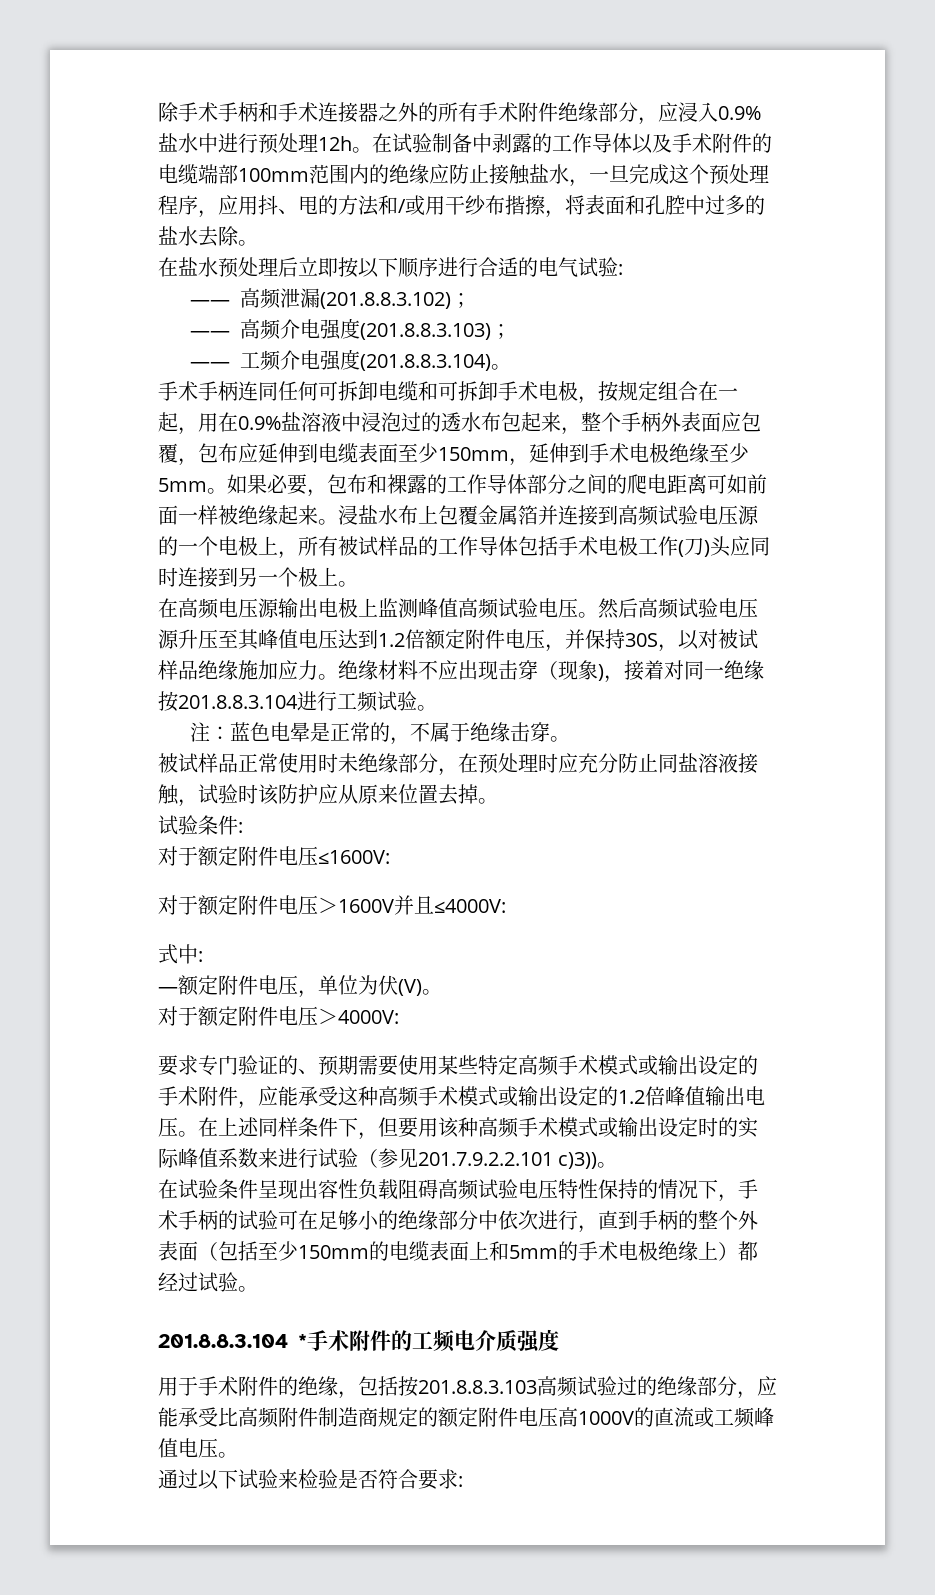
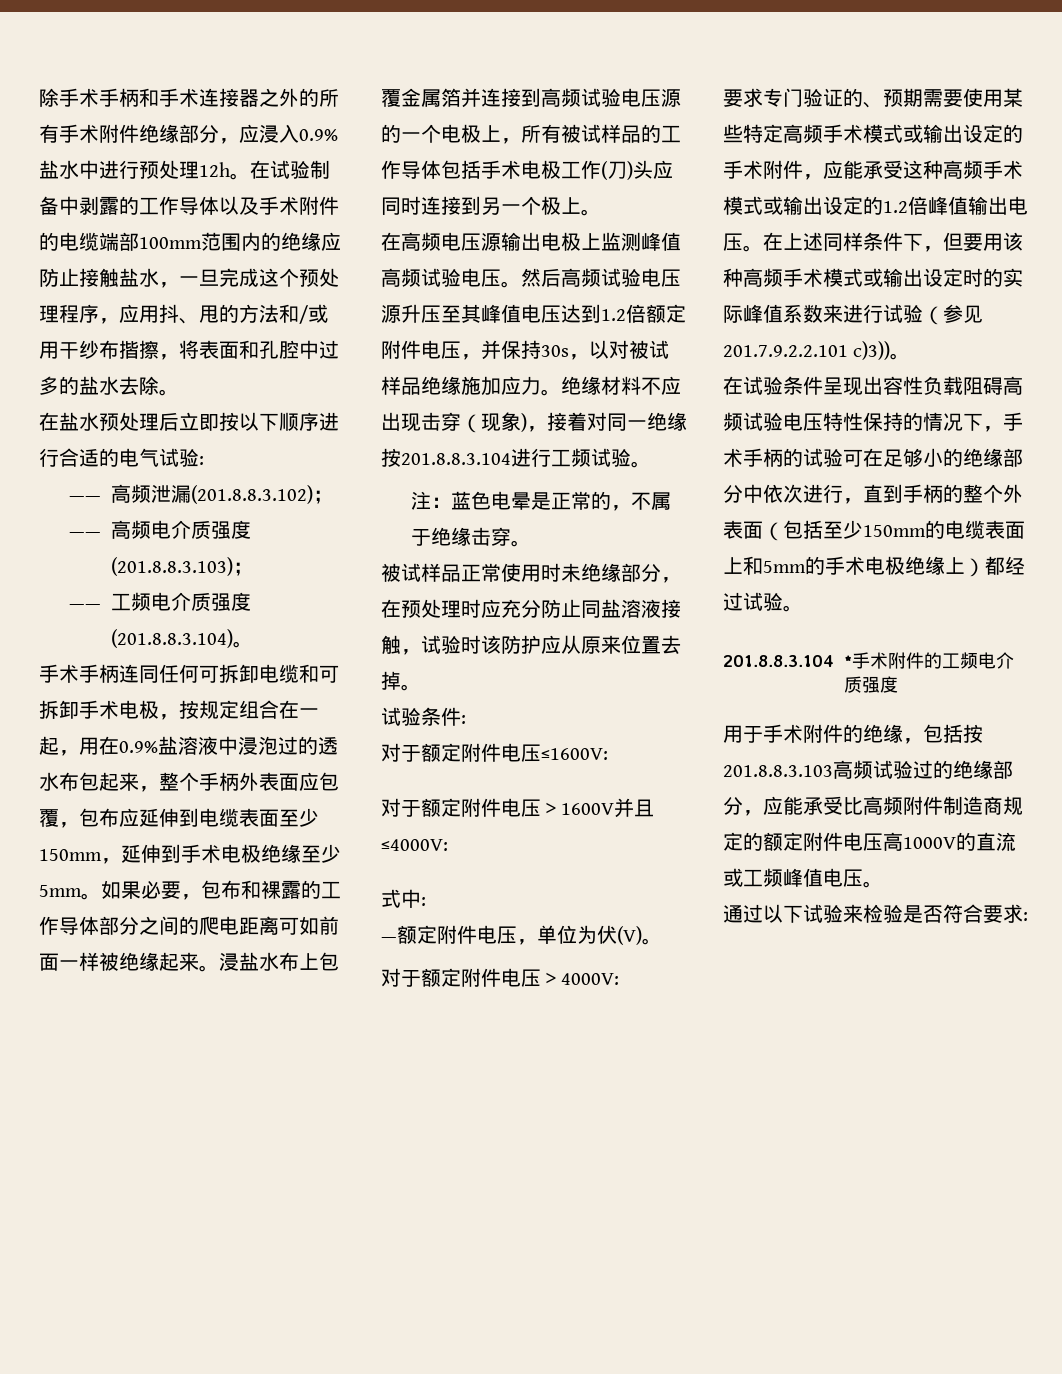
- ——高频介电强度(201.8.8.3.103)；
+ ——高频电介质强度(201.8.8.3.103)；
- ——工频介电强度(201.8.8.3.104)。
+ ——工频电介质强度(201.8.8.3.104)。
- 然后高频试验电压源升压至其峰值电压达到1.2倍额定附件电压，并保持30S，以对被试样品绝缘施加应力。
+ 然后高频试验电压源升压至其峰值电压达到1.2倍额定附件电压，并保持30s，以对被试样品绝缘施加应力。

